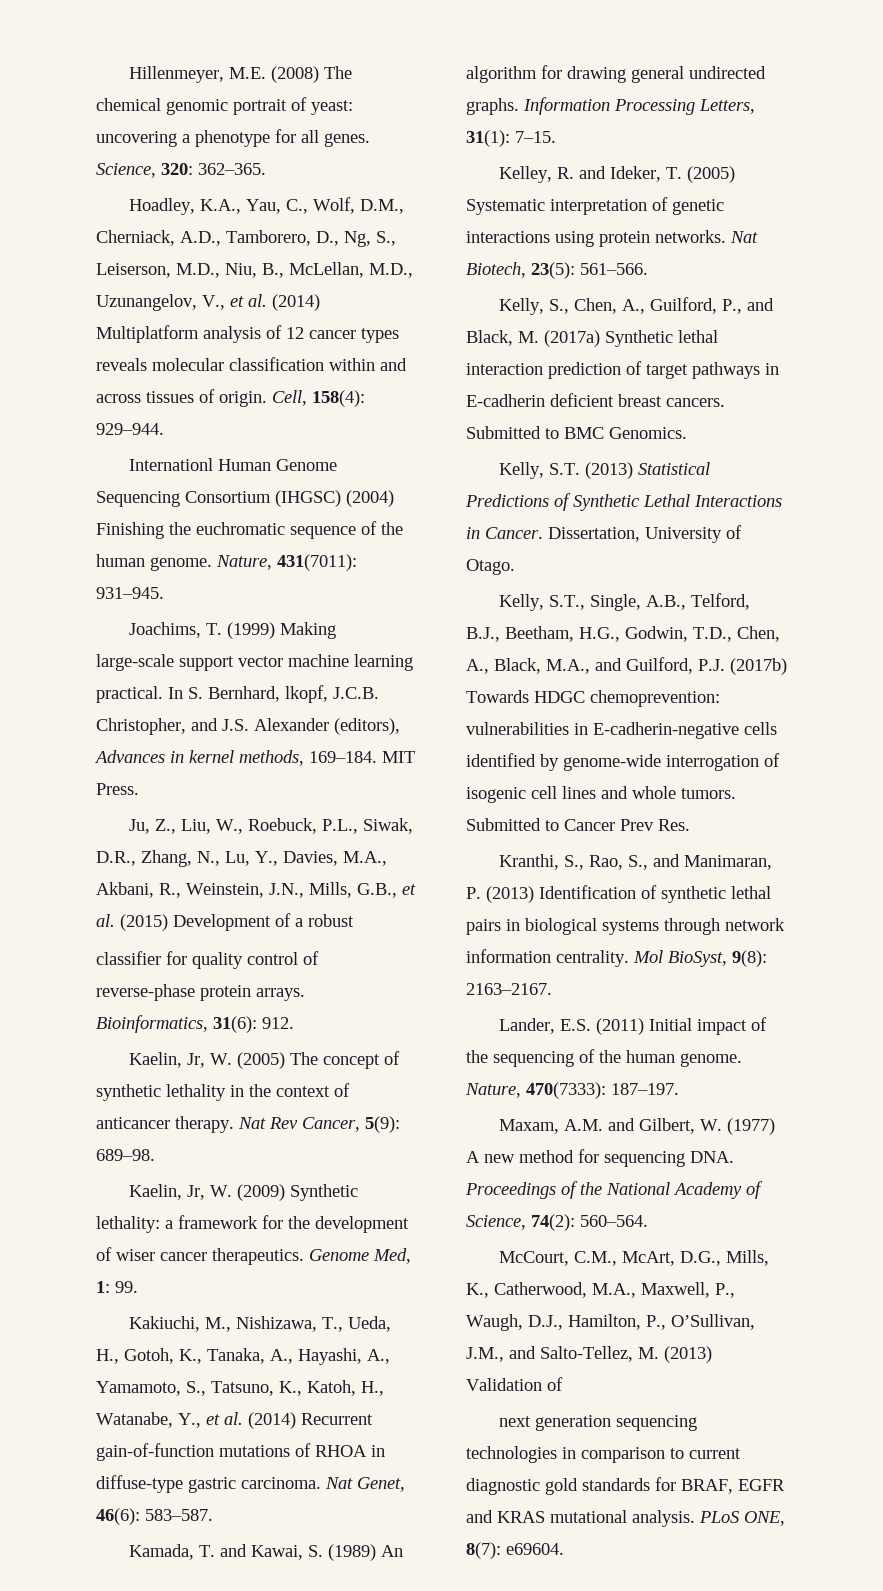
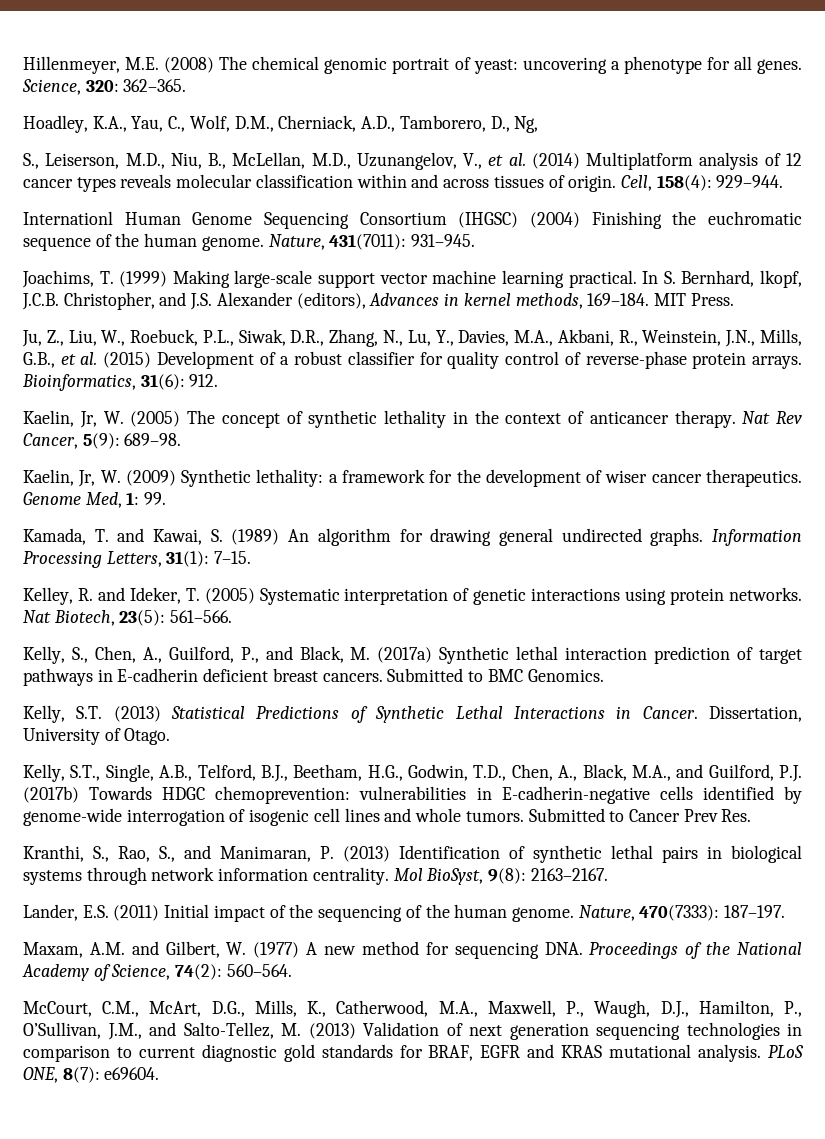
- Hoadley, K.A., Yau, C., Wolf, D.M., Cherniack, A.D., Tamborero, D., Ng, S., Leiserson, M.D., Niu, B., McLellan, M.D., Uzunangelov, V., et al. (2014) Multiplatform analysis of 12 cancer types reveals molecular classification within and across tissues of origin.
+ Hoadley, K.A., Yau, C., Wolf, D.M., Cherniack, A.D., Tamborero, D., Ng,
+ S., Leiserson, M.D., Niu, B., McLellan, M.D., Uzunangelov, V., et al. (2014) Multiplatform analysis of 12 cancer types reveals molecular classification within and across tissues of origin.
- Ju, Z., Liu, W., Roebuck, P.L., Siwak, D.R., Zhang, N., Lu, Y., Davies, M.A., Akbani, R., Weinstein, J.N., Mills, G.B., et al. (2015) Development of a robust
- classifier for quality control of reverse-phase protein arrays.
+ Ju, Z., Liu, W., Roebuck, P.L., Siwak, D.R., Zhang, N., Lu, Y., Davies, M.A., Akbani, R., Weinstein, J.N., Mills, G.B., et al. (2015) Development of a robust classifier for quality control of reverse-phase protein arrays.
- Kakiuchi, M., Nishizawa, T., Ueda, H., Gotoh, K., Tanaka, A., Hayashi, A., Yamamoto, S., Tatsuno, K., Katoh, H., Watanabe, Y., et al. (2014) Recurrent gain-of-function mutations of RHOA in diffuse-type gastric carcinoma. Nat Genet, 46(6): 583–587.
- McCourt, C.M., McArt, D.G., Mills, K., Catherwood, M.A., Maxwell, P., Waugh, D.J., Hamilton, P., O’Sullivan, J.M., and Salto-Tellez, M. (2013) Validation of
- next generation sequencing technologies in comparison to current diagnostic gold standards for BRAF, EGFR and KRAS mutational analysis.
+ McCourt, C.M., McArt, D.G., Mills, K., Catherwood, M.A., Maxwell, P., Waugh, D.J., Hamilton, P., O’Sullivan, J.M., and Salto-Tellez, M. (2013) Validation of next generation sequencing technologies in comparison to current diagnostic gold standards for BRAF, EGFR and KRAS mutational analysis.

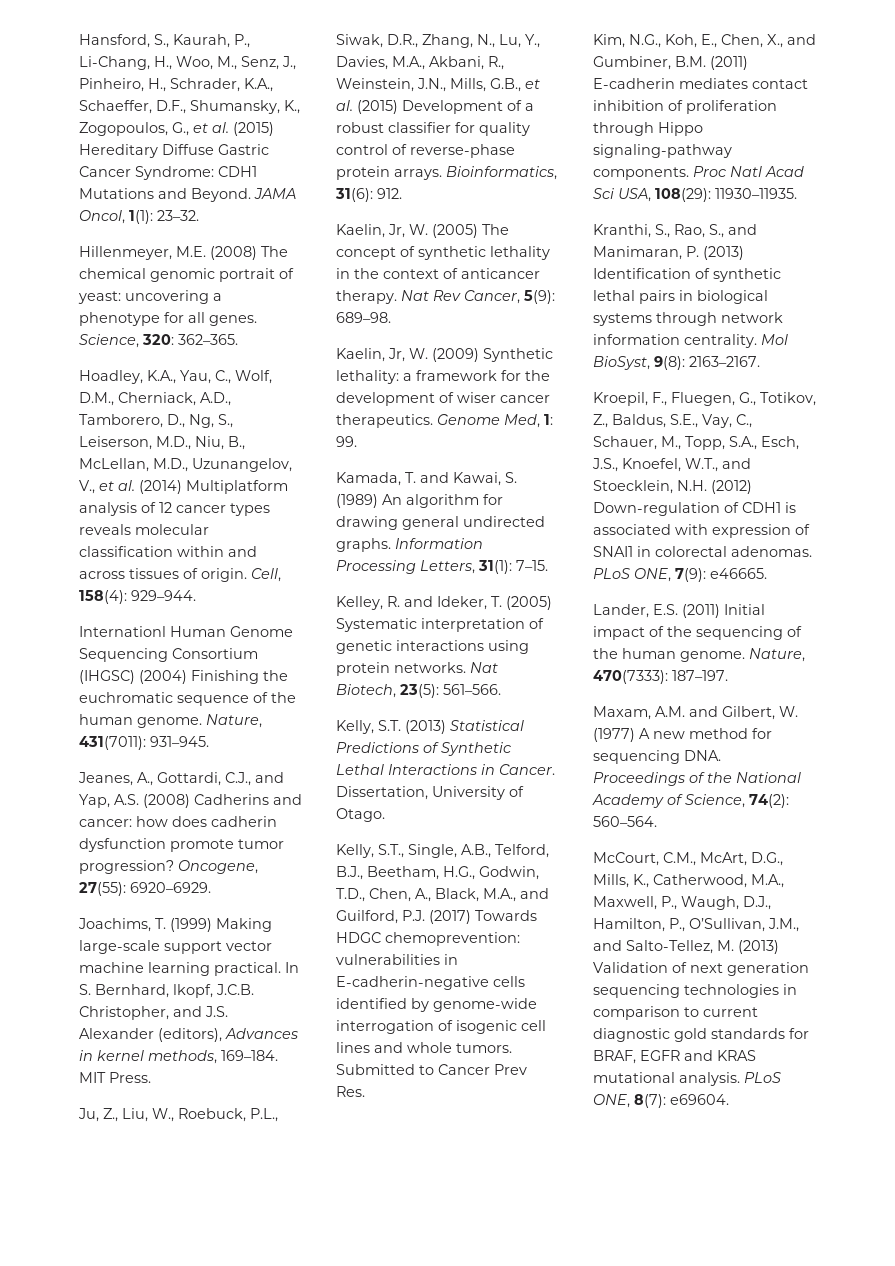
+ Hansford, S., Kaurah, P., Li-Chang, H., Woo, M., Senz, J., Pinheiro, H., Schrader, K.A., Schaeffer, D.F., Shumansky, K., Zogopoulos, G., et al. (2015) Hereditary Diffuse Gastric Cancer Syndrome: CDH1 Mutations and Beyond. JAMA Oncol, 1(1): 23–32.
- Hoadley, K.A., Yau, C., Wolf, D.M., Cherniack, A.D., Tamborero, D., Ng,
- S., Leiserson, M.D., Niu, B., McLellan, M.D., Uzunangelov, V., et al. (2014) Multiplatform analysis of 12 cancer types reveals molecular classification within and across tissues of origin.
+ Hoadley, K.A., Yau, C., Wolf, D.M., Cherniack, A.D., Tamborero, D., Ng, S., Leiserson, M.D., Niu, B., McLellan, M.D., Uzunangelov, V., et al. (2014) Multiplatform analysis of 12 cancer types reveals molecular classification within and across tissues of origin.
+ Jeanes, A., Gottardi, C.J., and Yap, A.S. (2008) Cadherins and cancer: how does cadherin dysfunction promote tumor progression? Oncogene, 27(55): 6920–6929.
- Kelly, S., Chen, A., Guilford, P., and Black, M. (2017a) Synthetic lethal interaction prediction of target pathways in E-cadherin deficient breast cancers. Submitted to BMC Genomics.
- Kelly, S.T., Single, A.B., Telford, B.J., Beetham, H.G., Godwin, T.D., Chen, A., Black, M.A., and Guilford, P.J. (2017b) Towards HDGC chemoprevention: vulnerabilities in E-cadherin-negative cells identified by genome-wide interrogation of isogenic cell lines and whole tumors.
+ Kelly, S.T., Single, A.B., Telford, B.J., Beetham, H.G., Godwin, T.D., Chen, A., Black, M.A., and Guilford, P.J. (2017) Towards HDGC chemoprevention: vulnerabilities in E-cadherin-negative cells identified by genome-wide interrogation of isogenic cell lines and whole tumors.
+ Kim, N.G., Koh, E., Chen, X., and Gumbiner, B.M. (2011) E-cadherin mediates contact inhibition of proliferation through Hippo signaling-pathway components. Proc Natl Acad Sci USA, 108(29): 11930–11935.
+ Kroepil, F., Fluegen, G., Totikov, Z., Baldus, S.E., Vay, C., Schauer, M., Topp, S.A., Esch, J.S., Knoefel, W.T., and Stoecklein, N.H. (2012) Down-regulation of CDH1 is associated with expression of SNAI1 in colorectal adenomas. PLoS ONE, 7(9): e46665.

